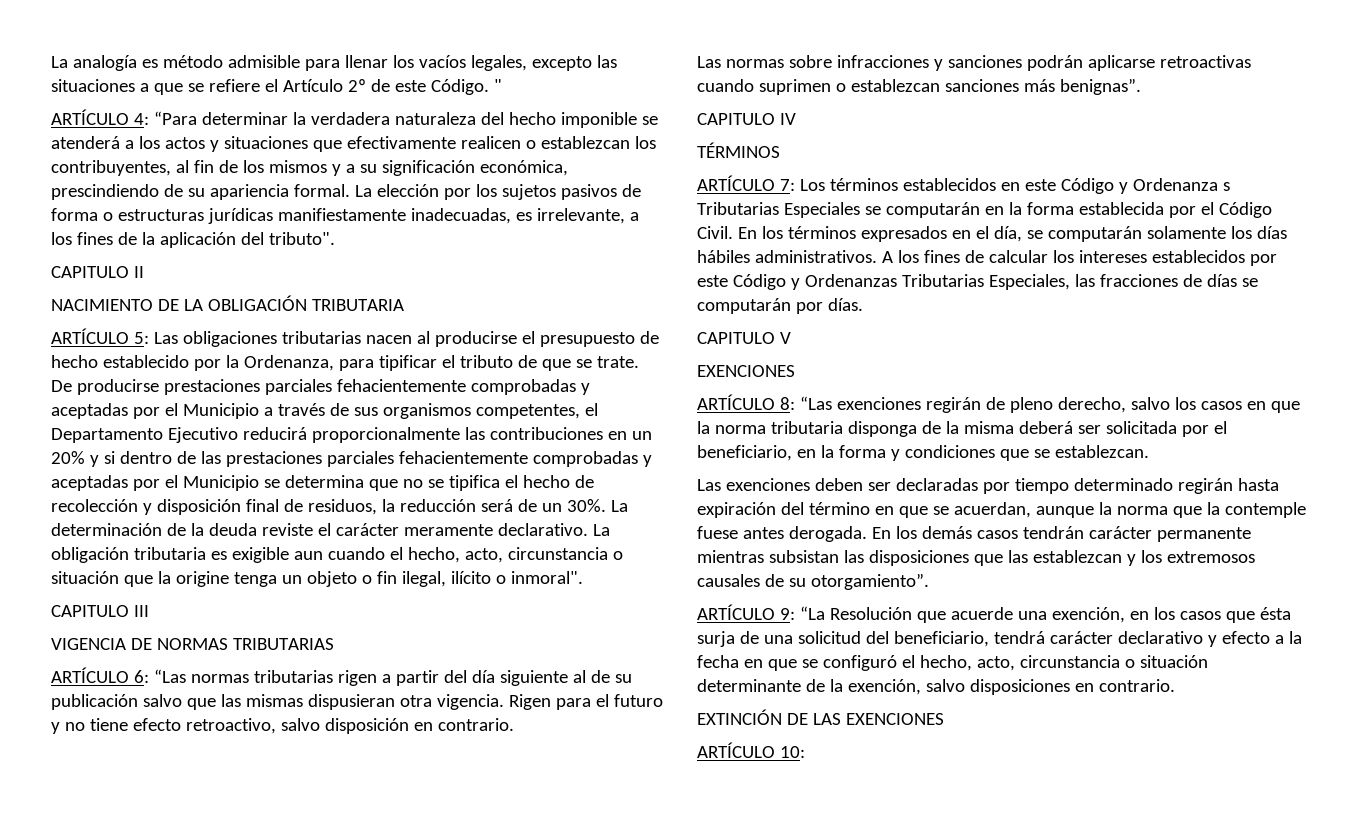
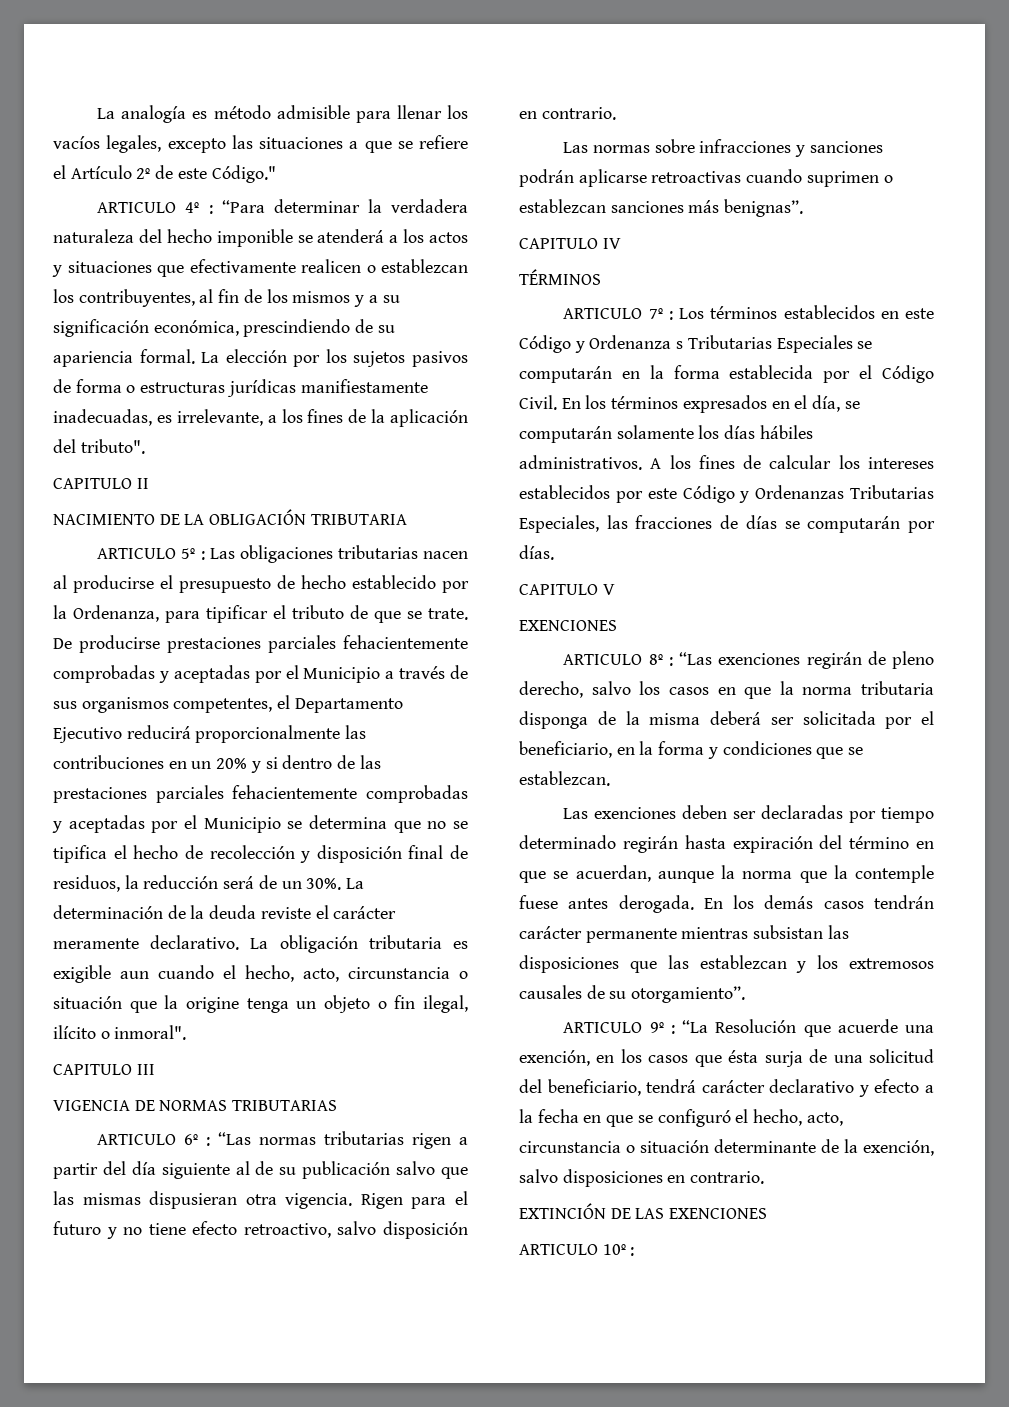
- La analogía es método admisible para llenar los vacíos legales, excepto las situaciones a que se refiere el Artículo 2º de este Código. "
- ARTÍCULO 4: “Para determinar la verdadera naturaleza del hecho imponible se atenderá a los actos y situaciones que efectivamente realicen o establezcan los contribuyentes, al fin de los mismos y a su significación económica, prescindiendo de su apariencia formal.
+ La analogía es método admisible para llenar los vacíos legales, excepto las situaciones a que se refiere el Artículo 2º de este Código."
+ ARTICULO 4º : “Para determinar la verdadera naturaleza del hecho imponible se atenderá a los actos y situaciones que efectivamente realicen o establezcan los contribuyentes, al fin de los mismos y a su significación económica, prescindiendo de su apariencia formal.
- ARTÍCULO 5: Las obligaciones tributarias nacen al producirse el presupuesto de hecho establecido por la Ordenanza, para tipificar el tributo de que se trate.
+ ARTICULO 5º : Las obligaciones tributarias nacen al producirse el presupuesto de hecho establecido por la Ordenanza, para tipificar el tributo de que se trate.
- ARTÍCULO 6: “Las normas tributarias rigen a partir del día siguiente al de su publicación salvo que las mismas dispusieran otra vigencia.
+ ARTICULO 6º : “Las normas tributarias rigen a partir del día siguiente al de su publicación salvo que las mismas dispusieran otra vigencia.
- ARTÍCULO 7: Los términos establecidos en este Código y Ordenanza s Tributarias Especiales se computarán en la forma establecida por el Código Civil.
+ ARTICULO 7º : Los términos establecidos en este Código y Ordenanza s Tributarias Especiales se computarán en la forma establecida por el Código Civil.
- ARTÍCULO 8: “Las exenciones regirán de pleno derecho, salvo los casos en que la norma tributaria disponga de la misma deberá ser solicitada por el beneficiario, en la forma y condiciones que se establezcan.
+ ARTICULO 8º : “Las exenciones regirán de pleno derecho, salvo los casos en que la norma tributaria disponga de la misma deberá ser solicitada por el beneficiario, en la forma y condiciones que se establezcan.
- ARTÍCULO 9: “La Resolución que acuerde una exención, en los casos que ésta surja de una solicitud del beneficiario, tendrá carácter declarativo y efecto a la fecha en que se configuró el hecho, acto, circunstancia o situación determinante de la exención, salvo disposiciones en contrario.
+ ARTICULO 9º : “La Resolución que acuerde una exención, en los casos que ésta surja de una solicitud del beneficiario, tendrá carácter declarativo y efecto a la fecha en que se configuró el hecho, acto, circunstancia o situación determinante de la exención, salvo disposiciones en contrario.
- ARTÍCULO 10:
+ ARTICULO 10º :

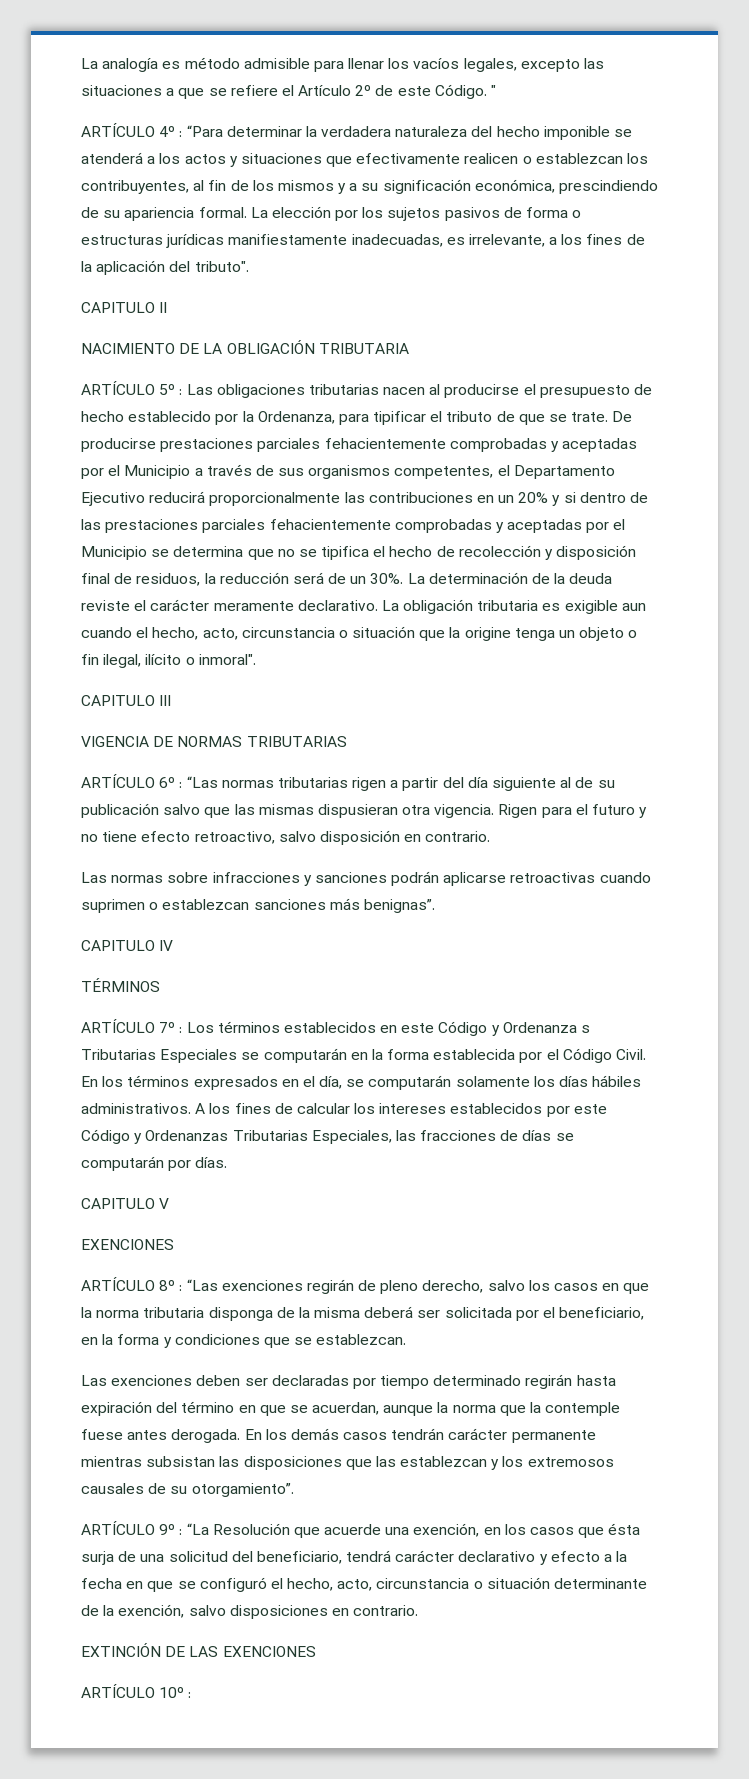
- La analogía es método admisible para llenar los vacíos legales, excepto las situaciones a que se refiere el Artículo 2º de este Código."
- ARTICULO 4º :
+ La analogía es método admisible para llenar los vacíos legales, excepto las situaciones a que se refiere el Artículo 2º de este Código. "
+ ARTÍCULO 4º :
- ARTICULO 5º : Las obligaciones tributarias nacen al producirse el presupuesto de hecho establecido por la Ordenanza, para tipificar el tributo de que se trate.
+ ARTÍCULO 5º : Las obligaciones tributarias nacen al producirse el presupuesto de hecho establecido por la Ordenanza, para tipificar el tributo de que se trate.
- ARTICULO 6º : “Las normas tributarias rigen a partir del día siguiente al de su publicación salvo que las mismas dispusieran otra vigencia.
+ ARTÍCULO 6º : “Las normas tributarias rigen a partir del día siguiente al de su publicación salvo que las mismas dispusieran otra vigencia.
- ARTICULO 7º : Los términos establecidos en este Código y Ordenanza s Tributarias Especiales se computarán en la forma establecida por el Código Civil.
+ ARTÍCULO 7º : Los términos establecidos en este Código y Ordenanza s Tributarias Especiales se computarán en la forma establecida por el Código Civil.
- ARTICULO 8º : “Las exenciones regirán de pleno derecho, salvo los casos en que la norma tributaria disponga de la misma deberá ser solicitada por el beneficiario, en la forma y condiciones que se establezcan.
+ ARTÍCULO 8º : “Las exenciones regirán de pleno derecho, salvo los casos en que la norma tributaria disponga de la misma deberá ser solicitada por el beneficiario, en la forma y condiciones que se establezcan.
- ARTICULO 9º : “La Resolución que acuerde una exención, en los casos que ésta surja de una solicitud del beneficiario, tendrá carácter declarativo y efecto a la fecha en que se configuró el hecho, acto, circunstancia o situación determinante de la exención, salvo disposiciones en contrario.
+ ARTÍCULO 9º : “La Resolución que acuerde una exención, en los casos que ésta surja de una solicitud del beneficiario, tendrá carácter declarativo y efecto a la fecha en que se configuró el hecho, acto, circunstancia o situación determinante de la exención, salvo disposiciones en contrario.
- ARTICULO 10º :
+ ARTÍCULO 10º :

